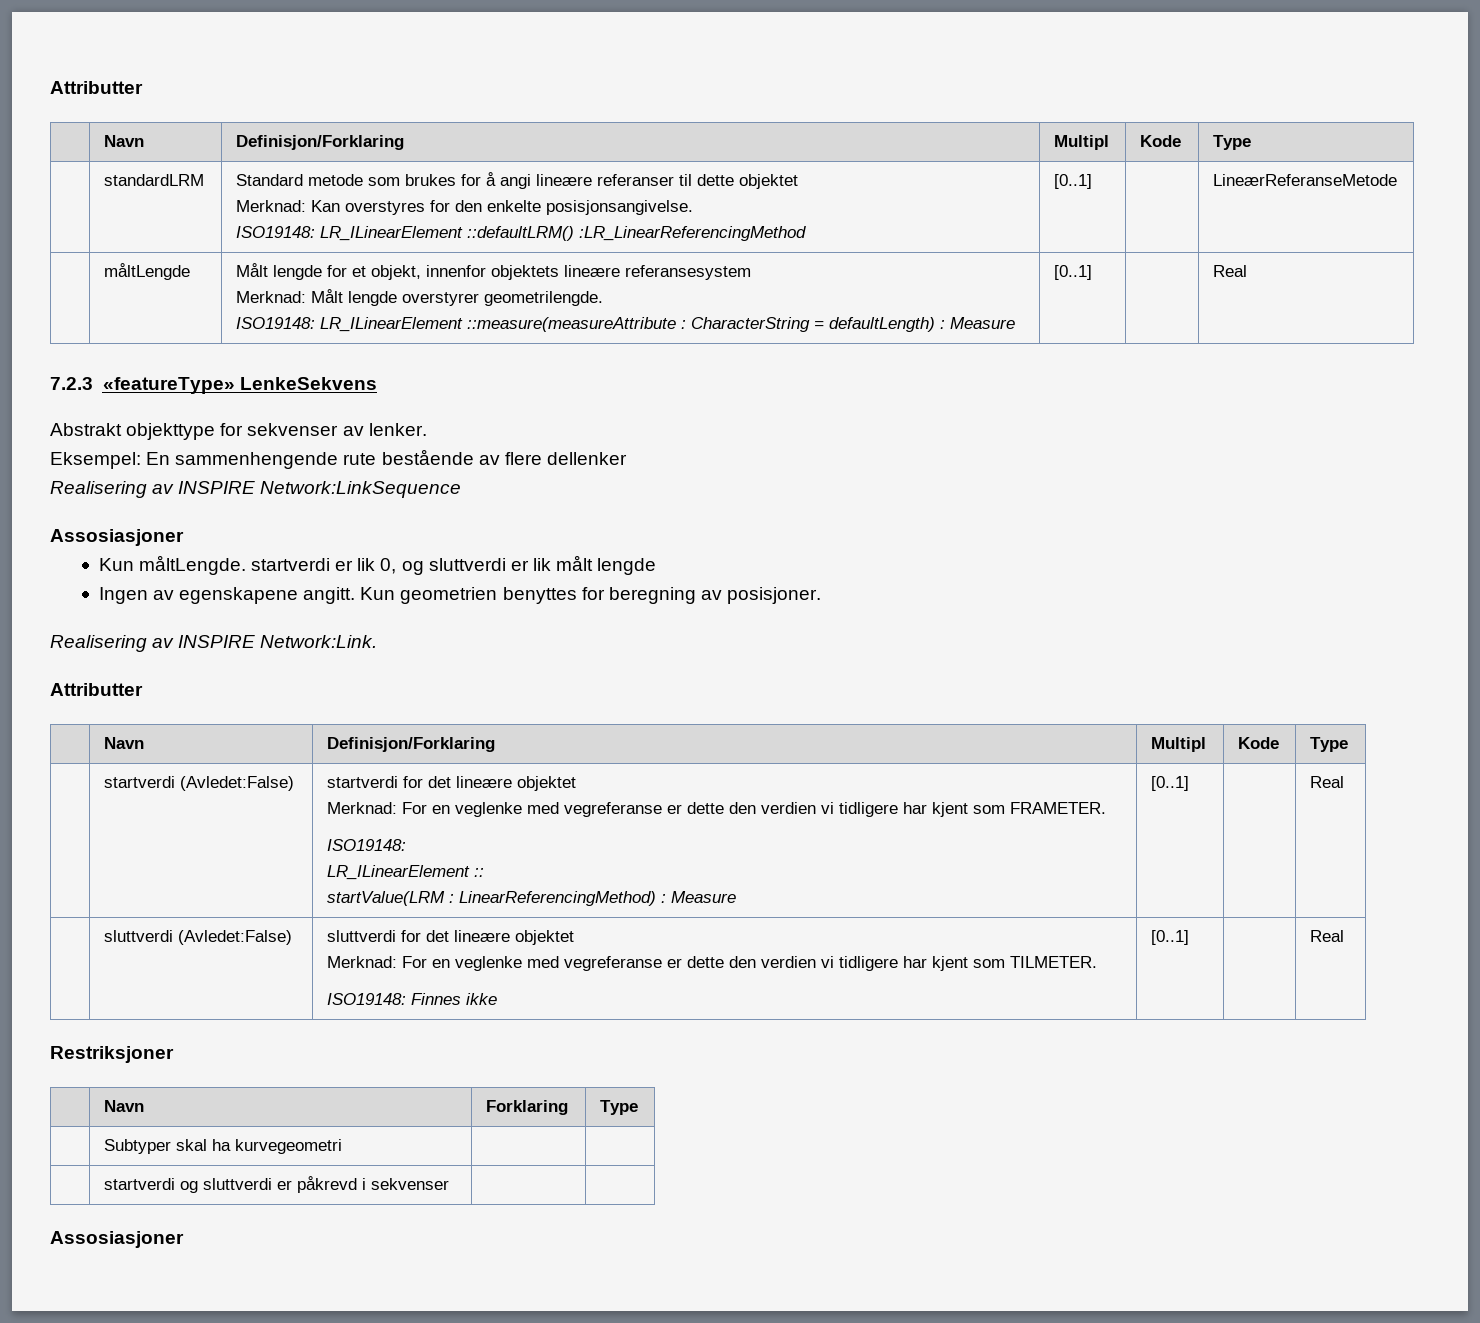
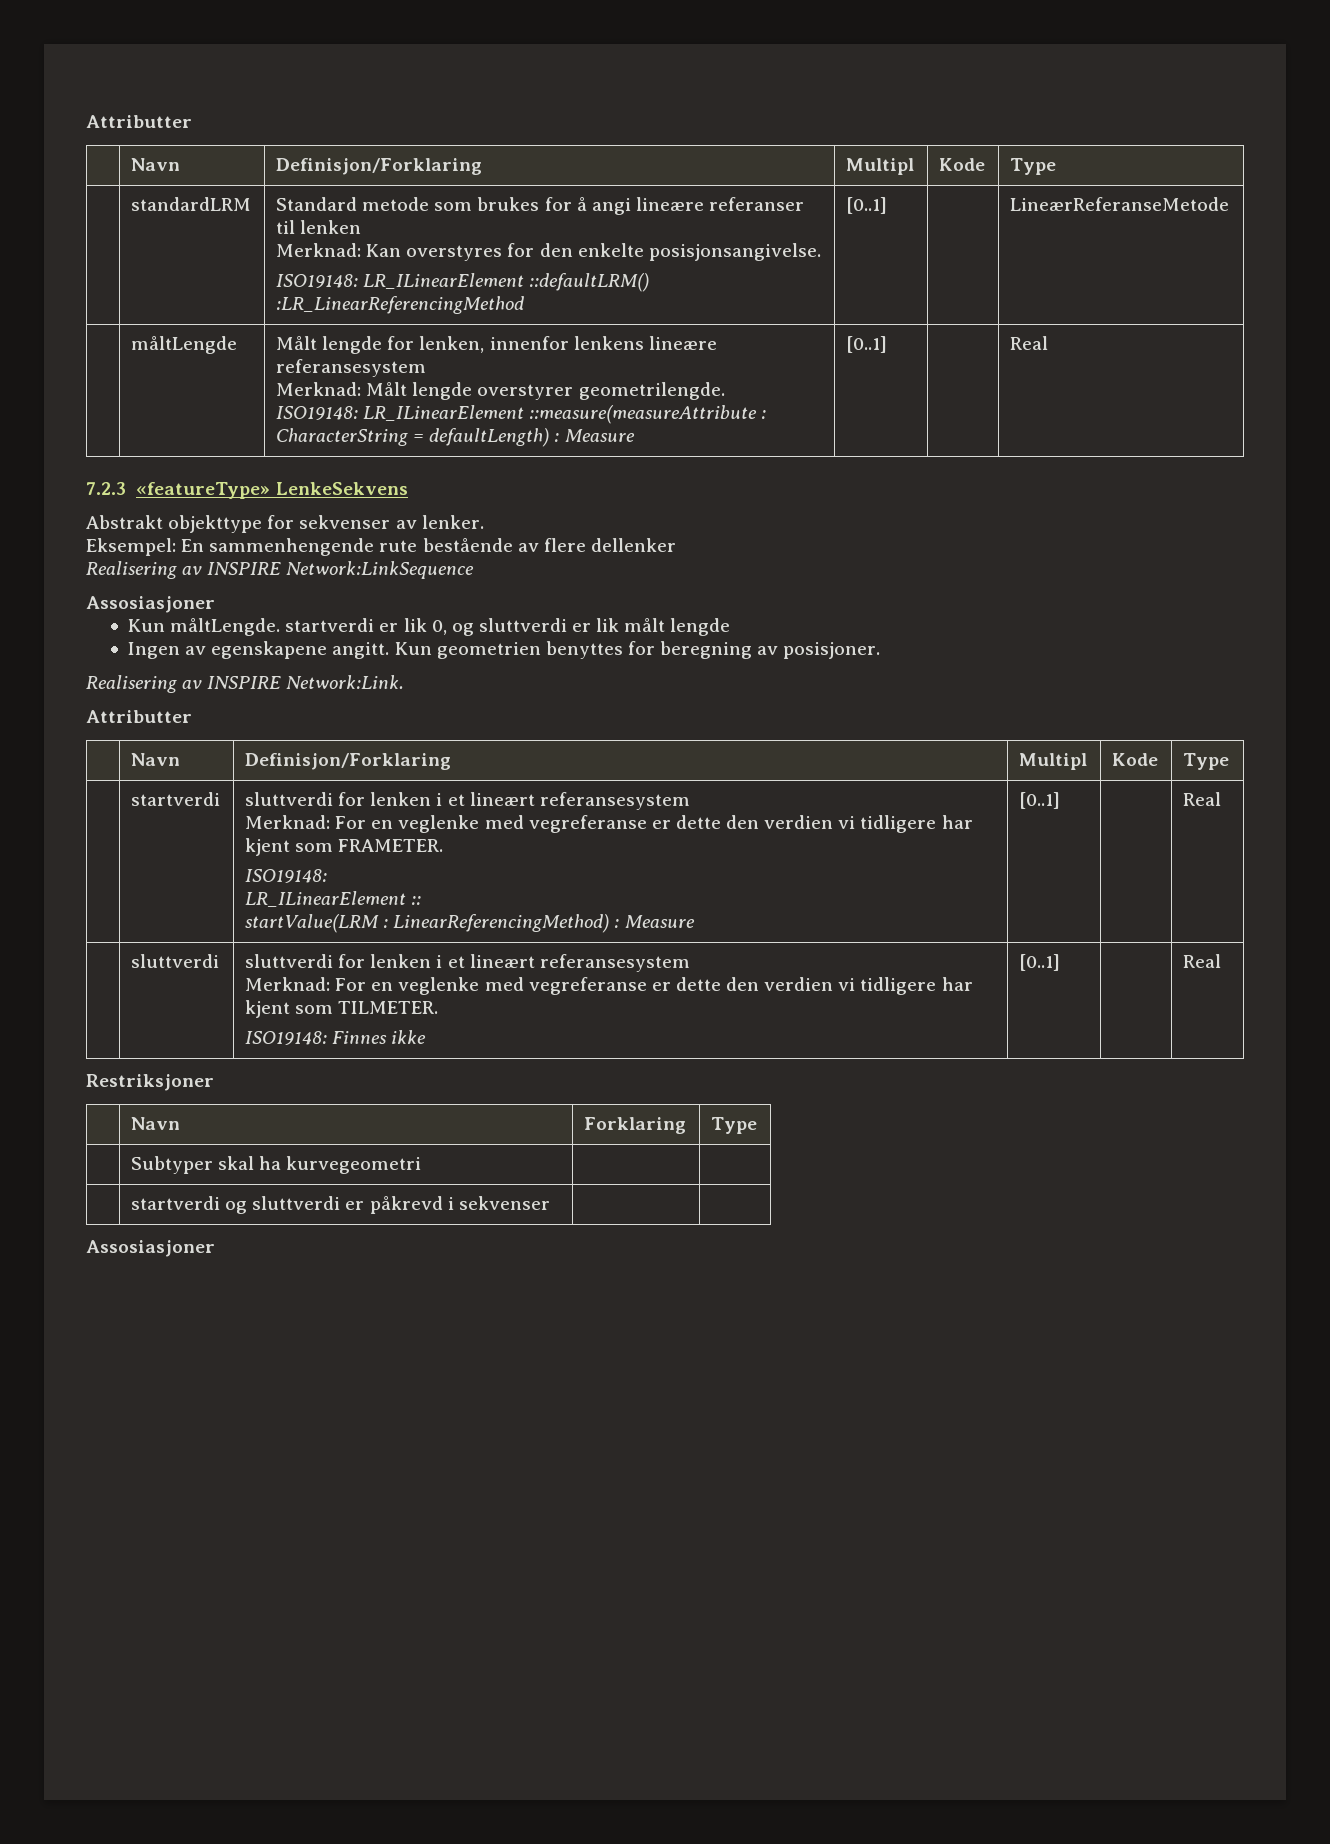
- | standardLRM | Standard metode som brukes for å angi lineære referanser til dette objektet
+ | standardLRM | Standard metode som brukes for å angi lineære referanser til lenken
- | måltLengde | Målt lengde for et objekt, innenfor objektets lineære referansesystem
+ | måltLengde | Målt lengde for lenken, innenfor lenkens lineære referansesystem
- | startverdi (Avledet:False) | startverdi for det lineære objektet
+ | startverdi | sluttverdi for lenken i et lineært referansesystem
- | sluttverdi (Avledet:False) | sluttverdi for det lineære objektet
+ | sluttverdi | sluttverdi for lenken i et lineært referansesystem

